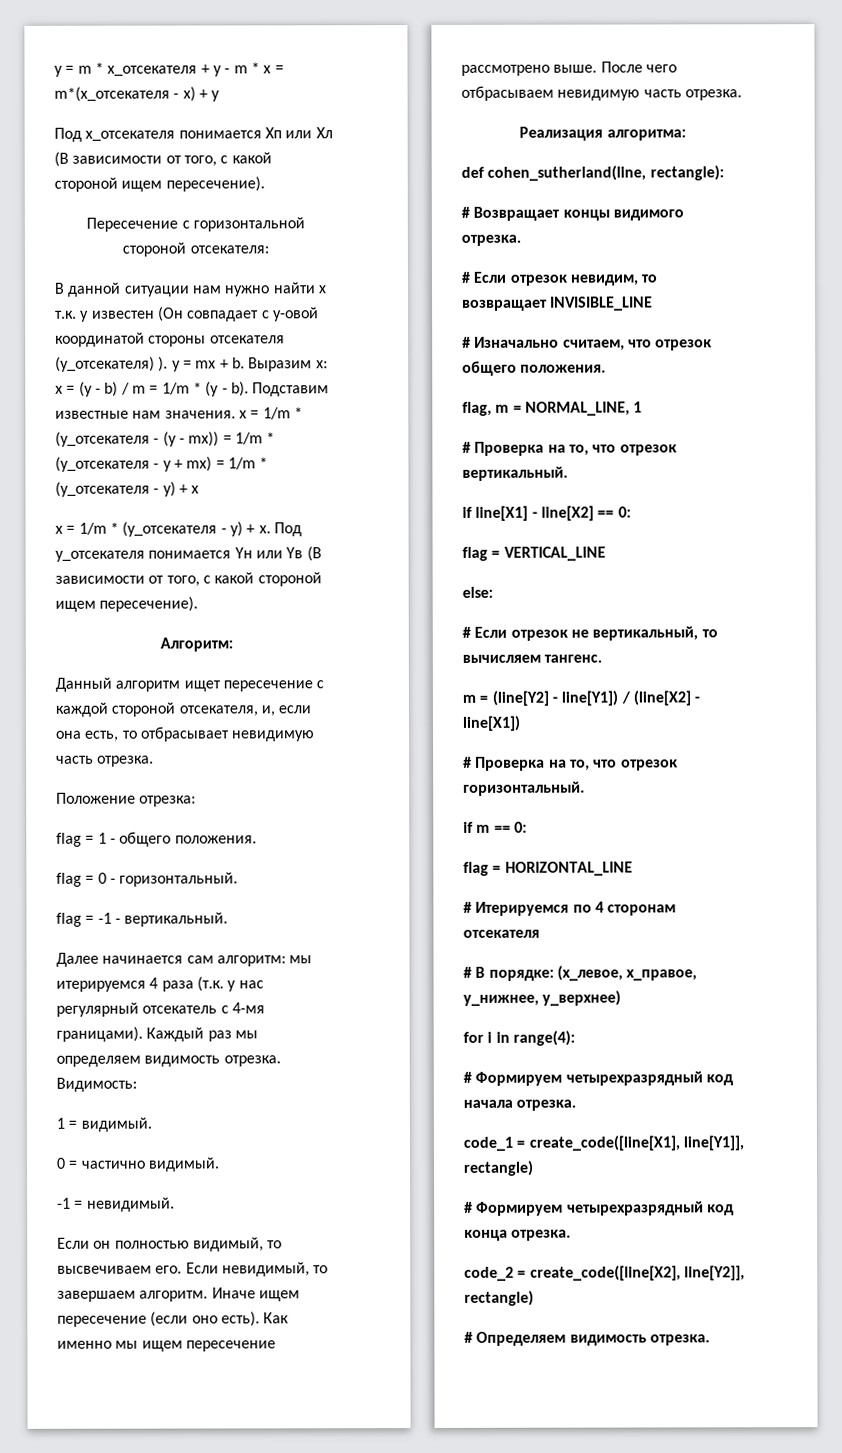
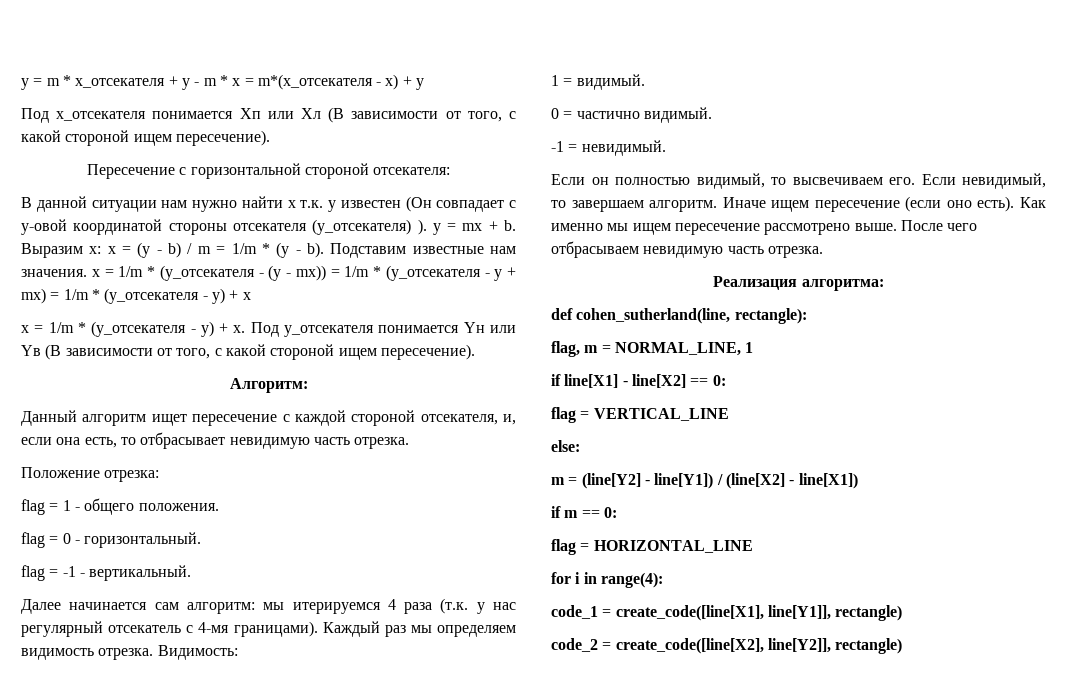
- # Возвращает концы видимого отрезка.
- # Если отрезок невидим, то возвращает INVISIBLE_LINE
- # Изначально считаем, что отрезок общего положения.
- # Проверка на то, что отрезок вертикальный.
- # Если отрезок не вертикальный, то вычисляем тангенс.
- # Проверка на то, что отрезок горизонтальный.
- # Итерируемся по 4 сторонам отсекателя
- # В порядке: (x_левое, x_правое, y_нижнее, y_верхнее)
  for i in range(4):
- # Формируем четырехразрядный код начала отрезка.
- # Формируем четырехразрядный код конца отрезка.
- # Определяем видимость отрезка.

